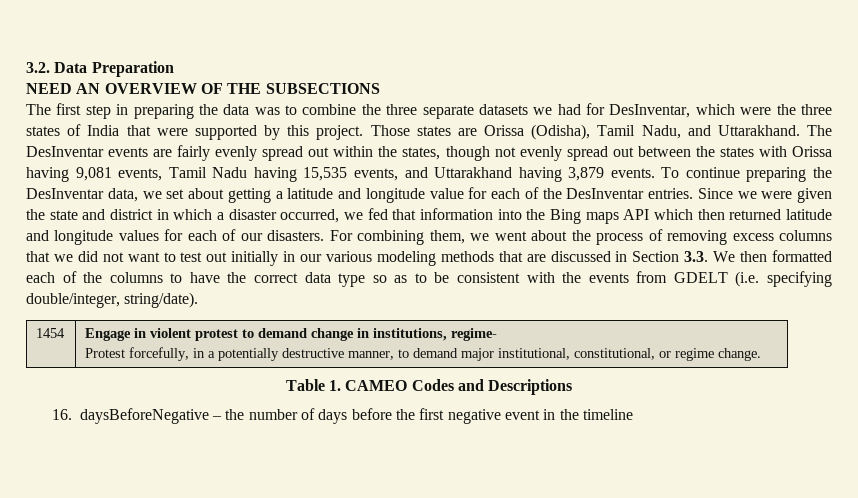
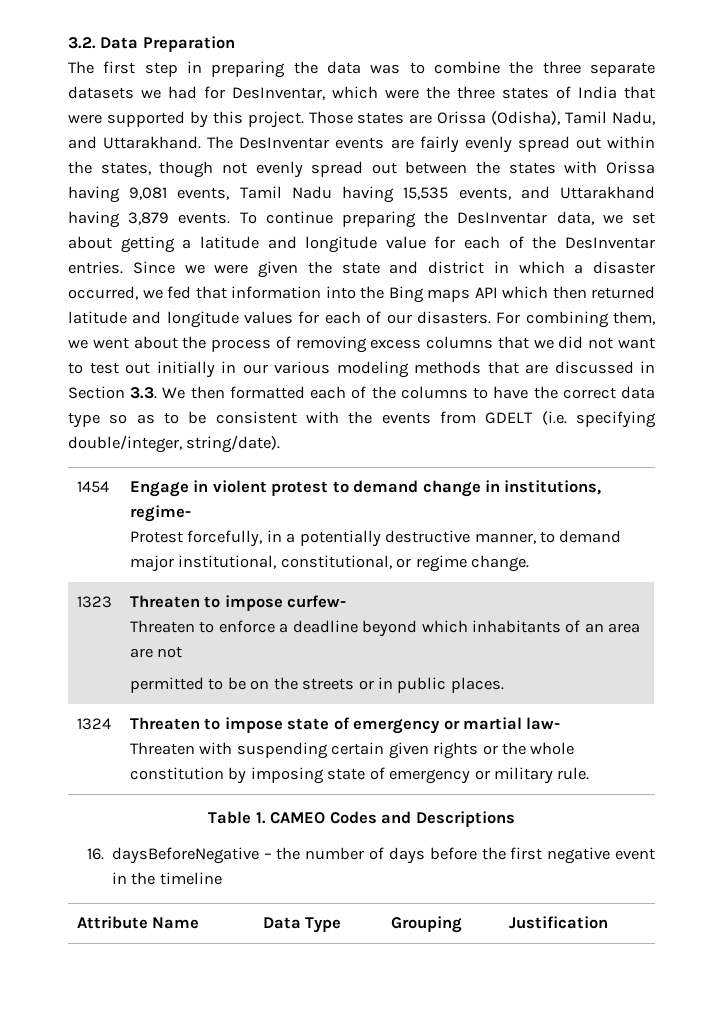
- NEED AN OVERVIEW OF THE SUBSECTIONS
+ 1323 | Threaten to impose curfew-
+ Threaten to enforce a deadline beyond which inhabitants of an area are not
+ permitted to be on the streets or in public places.
+ 1324 | Threaten to impose state of emergency or martial law-
+ Threaten with suspending certain given rights or the whole constitution by imposing state of emergency or military rule.
+ Attribute Name | Data Type | Grouping | Justification

